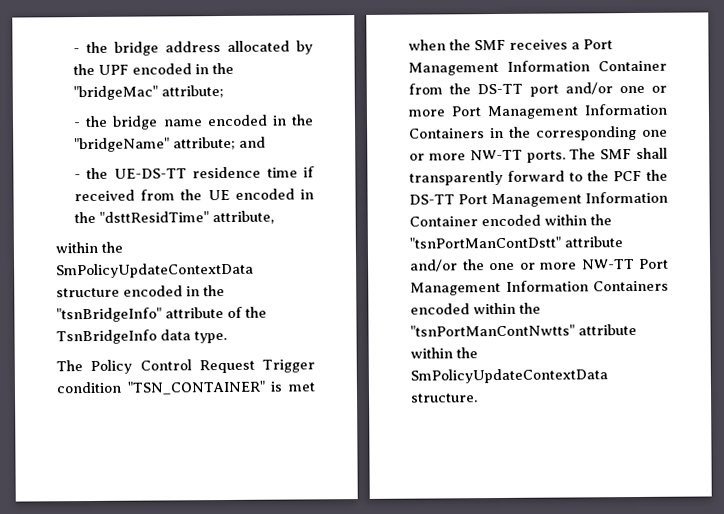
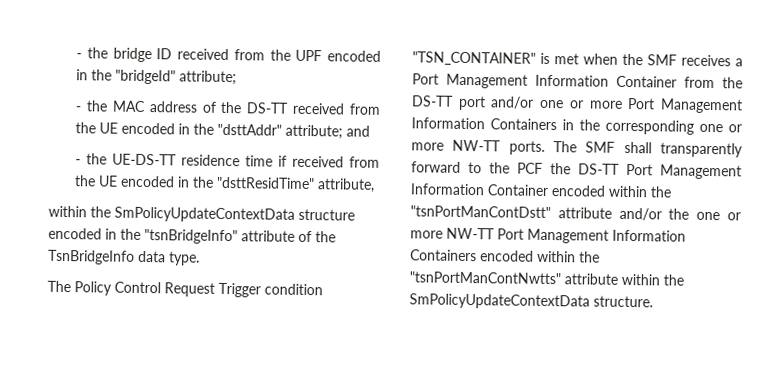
- - the bridge address allocated by the UPF encoded in the "bridgeMac" attribute;
+ - the bridge ID received from the UPF encoded in the "bridgeId" attribute;
- - the bridge name encoded in the "bridgeName" attribute; and
+ - the MAC address of the DS-TT received from the UE encoded in the "dsttAddr" attribute; and

